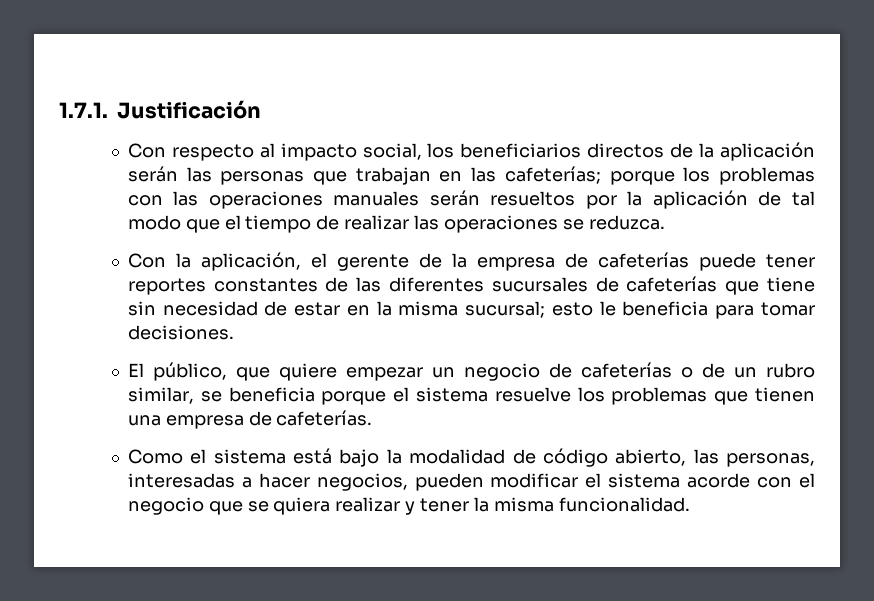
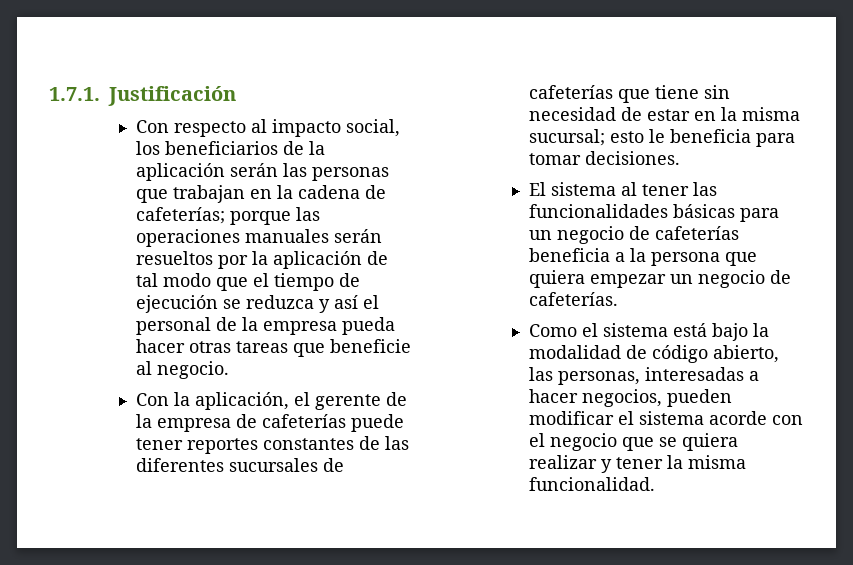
- Con respecto al impacto social, los beneficiarios directos de la aplicación serán las personas que trabajan en las cafeterías; porque los problemas con las operaciones manuales serán resueltos por la aplicación de tal modo que el tiempo de realizar las operaciones se reduzca.
+ Con respecto al impacto social, los beneficiarios de la aplicación serán las personas que trabajan en la cadena de cafeterías; porque las operaciones manuales serán resueltos por la aplicación de tal modo que el tiempo de ejecución se reduzca y así el personal de la empresa pueda hacer otras tareas que beneficie al negocio.
- El público, que quiere empezar un negocio de cafeterías o de un rubro similar, se beneficia porque el sistema resuelve los problemas que tienen una empresa de cafeterías.
+ El sistema al tener las funcionalidades básicas para un negocio de cafeterías beneficia a la persona que quiera empezar un negocio de cafeterías.

